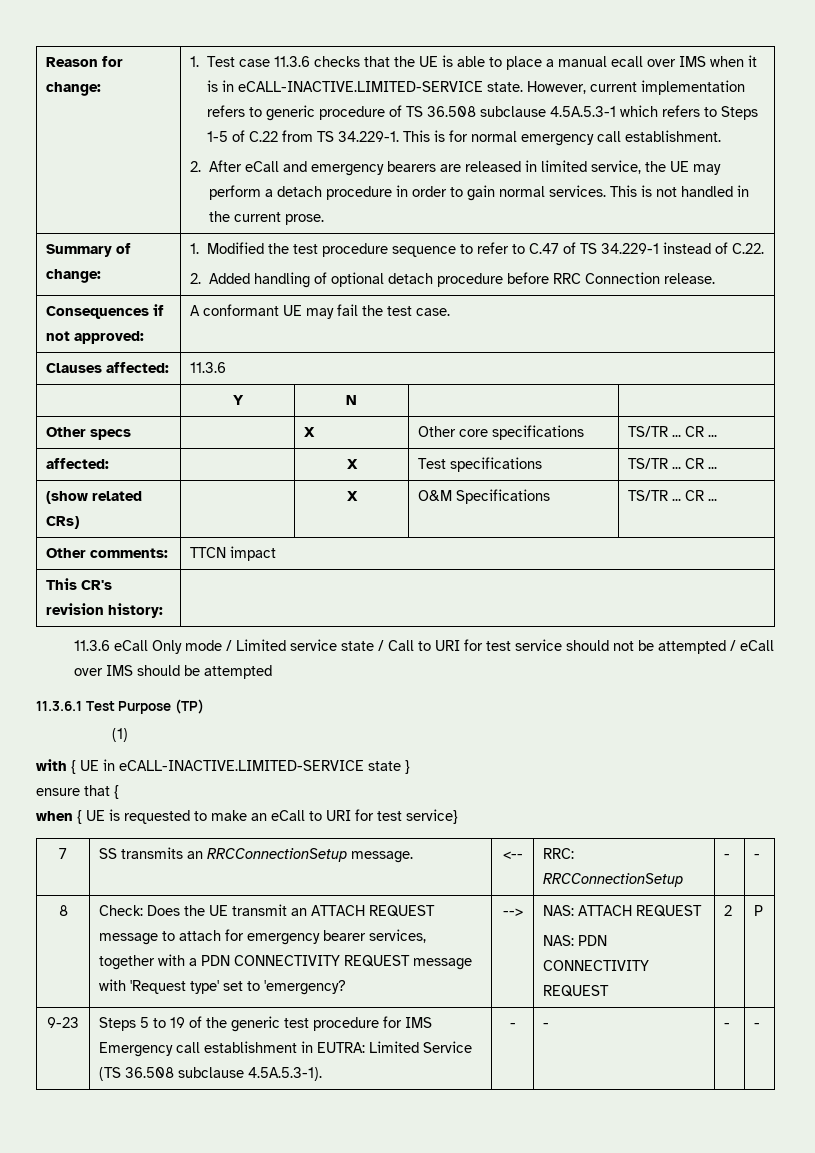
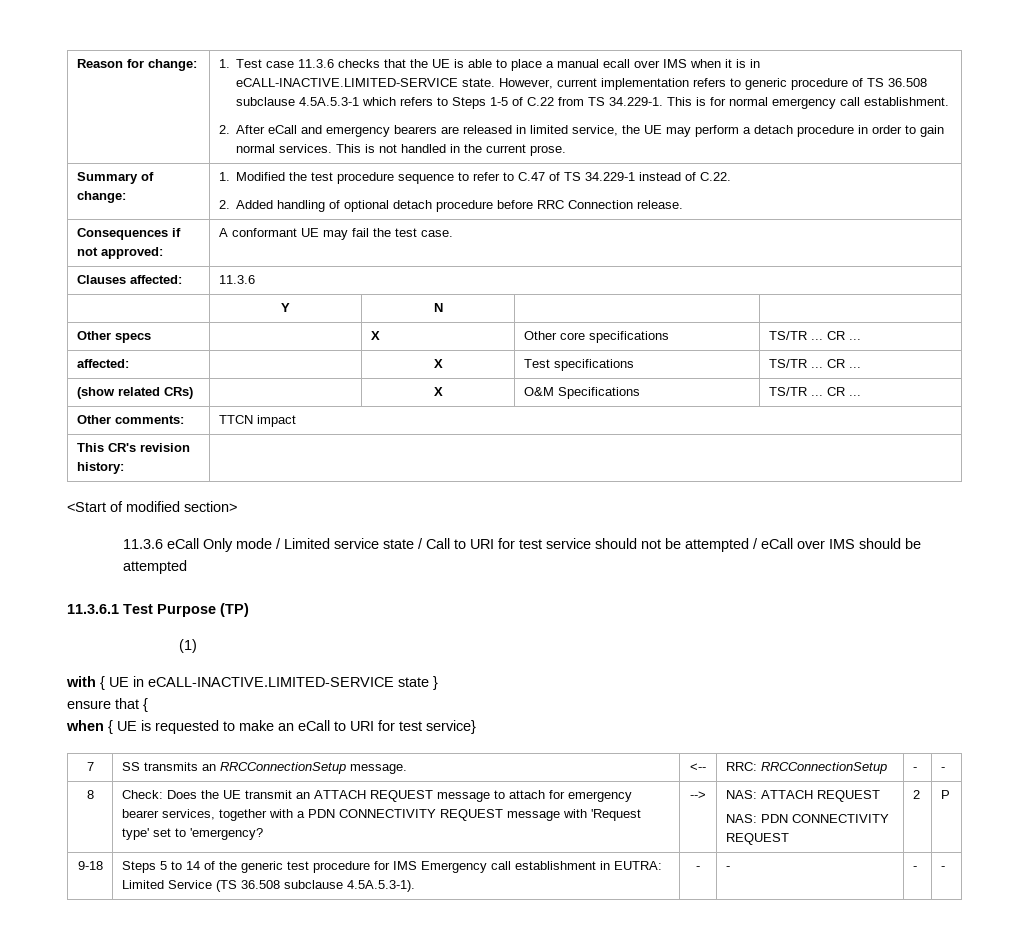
+ <Start of modified section>
- 9-23 | Steps 5 to 19 of the generic test procedure for IMS Emergency call establishment in EUTRA: Limited Service (TS 36.508 subclause 4.5A.5.3-1). | - | - | - | -
+ 9-18 | Steps 5 to 14 of the generic test procedure for IMS Emergency call establishment in EUTRA: Limited Service (TS 36.508 subclause 4.5A.5.3-1). | - | - | - | -

